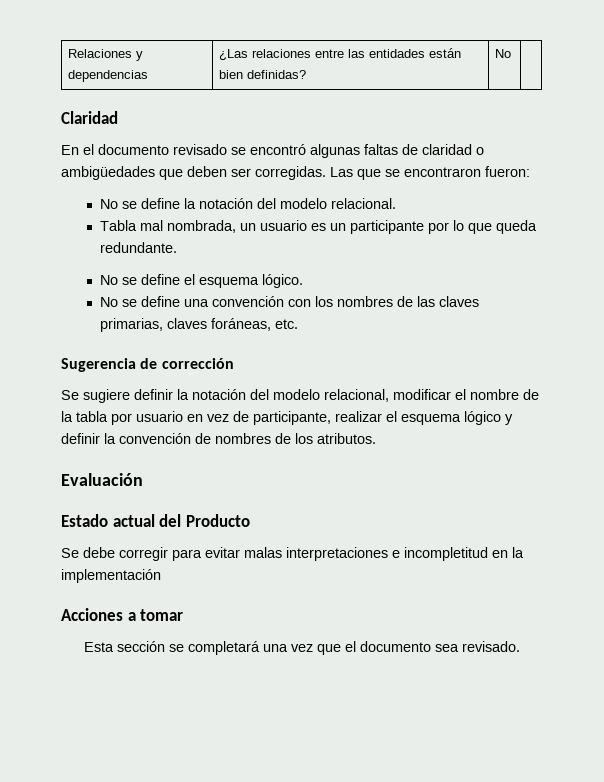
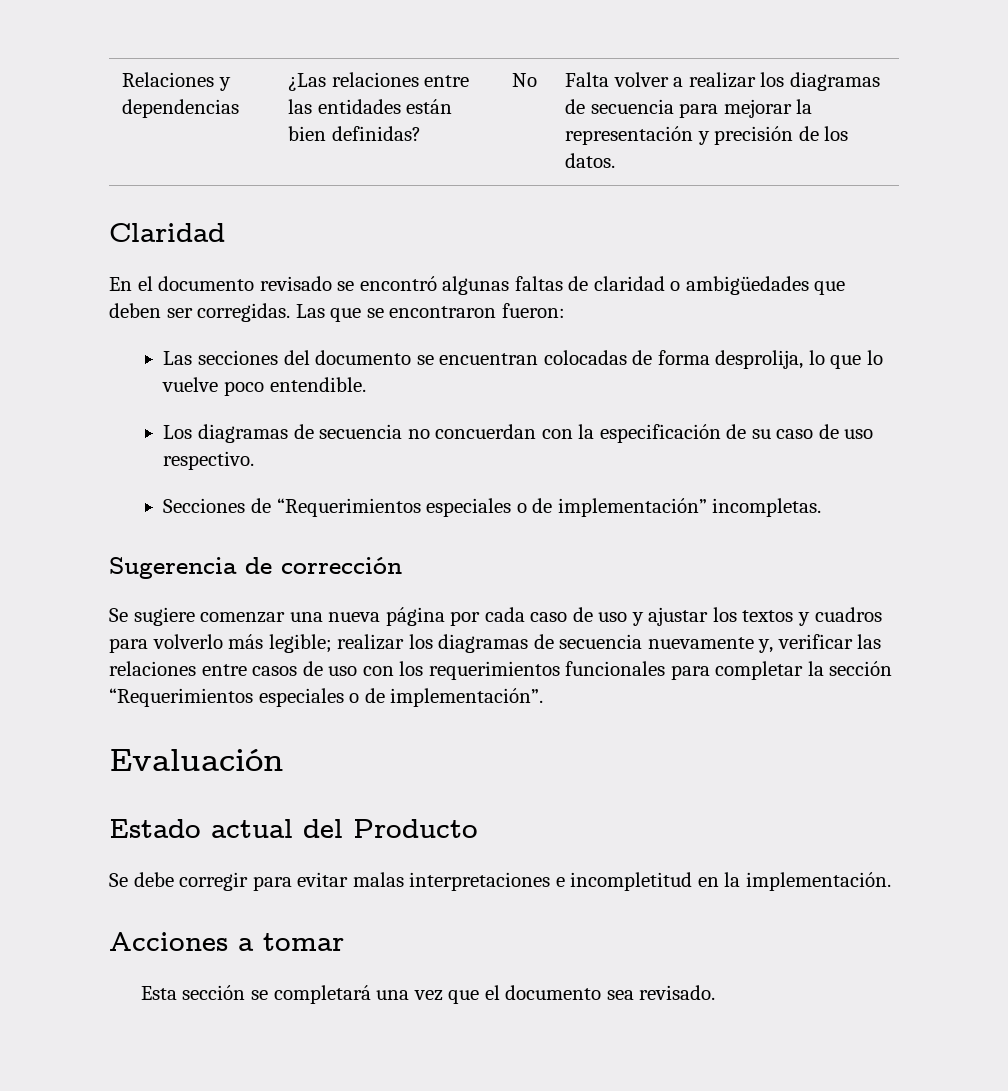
- Relaciones y dependencias | ¿Las relaciones entre las entidades están bien definidas? | No |
+ Relaciones y dependencias | ¿Las relaciones entre las entidades están bien definidas? | No | Falta volver a realizar los diagramas de secuencia para mejorar la representación y precisión de los datos.
- No se define la notación del modelo relacional.
- Tabla mal nombrada, un usuario es un participante por lo que queda redundante.
- No se define el esquema lógico.
- No se define una convención con los nombres de las claves primarias, claves foráneas, etc.
+ Las secciones del documento se encuentran colocadas de forma desprolija, lo que lo vuelve poco entendible.
+ Los diagramas de secuencia no concuerdan con la especificación de su caso de uso respectivo.
+ Secciones de “Requerimientos especiales o de implementación” incompletas.
- Se sugiere definir la notación del modelo relacional, modificar el nombre de la tabla por usuario en vez de participante, realizar el esquema lógico y definir la convención de nombres de los atributos.
+ Se sugiere comenzar una nueva página por cada caso de uso y ajustar los textos y cuadros para volverlo más legible; realizar los diagramas de secuencia nuevamente y, verificar las relaciones entre casos de uso con los requerimientos funcionales para completar la sección “Requerimientos especiales o de implementación”.
- Se debe corregir para evitar malas interpretaciones e incompletitud en la implementación
+ Se debe corregir para evitar malas interpretaciones e incompletitud en la implementación.

